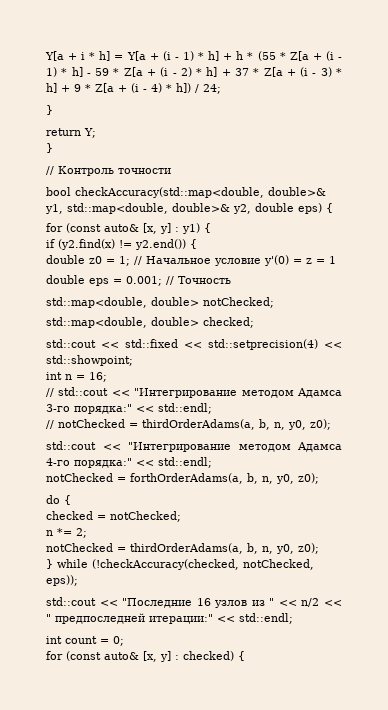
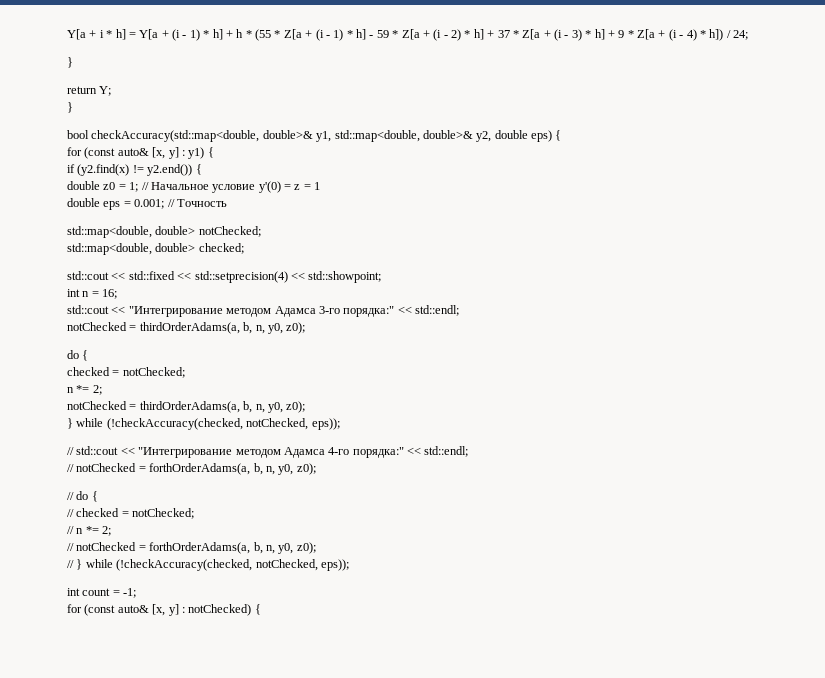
- // Контроль точности
- // std::cout << "Интегрирование методом Адамса 3-го порядка:" << std::endl;
- // notChecked = thirdOrderAdams(a, b, n, y0, z0);
- std::cout << "Интегрирование методом Адамса 4-го порядка:" << std::endl;
- notChecked = forthOrderAdams(a, b, n, y0, z0);
+ std::cout << "Интегрирование методом Адамса 3-го порядка:" << std::endl;
+ notChecked = thirdOrderAdams(a, b, n, y0, z0);
- std::cout << "Последние 16 узлов из " << n/2 << " предпоследней итерации:" << std::endl;
+ // std::cout << "Интегрирование методом Адамса 4-го порядка:" << std::endl;
+ // notChecked = forthOrderAdams(a, b, n, y0, z0);
+ // do {
+ // checked = notChecked;
+ // n *= 2;
+ // notChecked = forthOrderAdams(a, b, n, y0, z0);
+ // } while (!checkAccuracy(checked, notChecked, eps));
- int count = 0;
- for (const auto& [x, y] : checked) {
+ int count = -1;
+ for (const auto& [x, y] : notChecked) {

